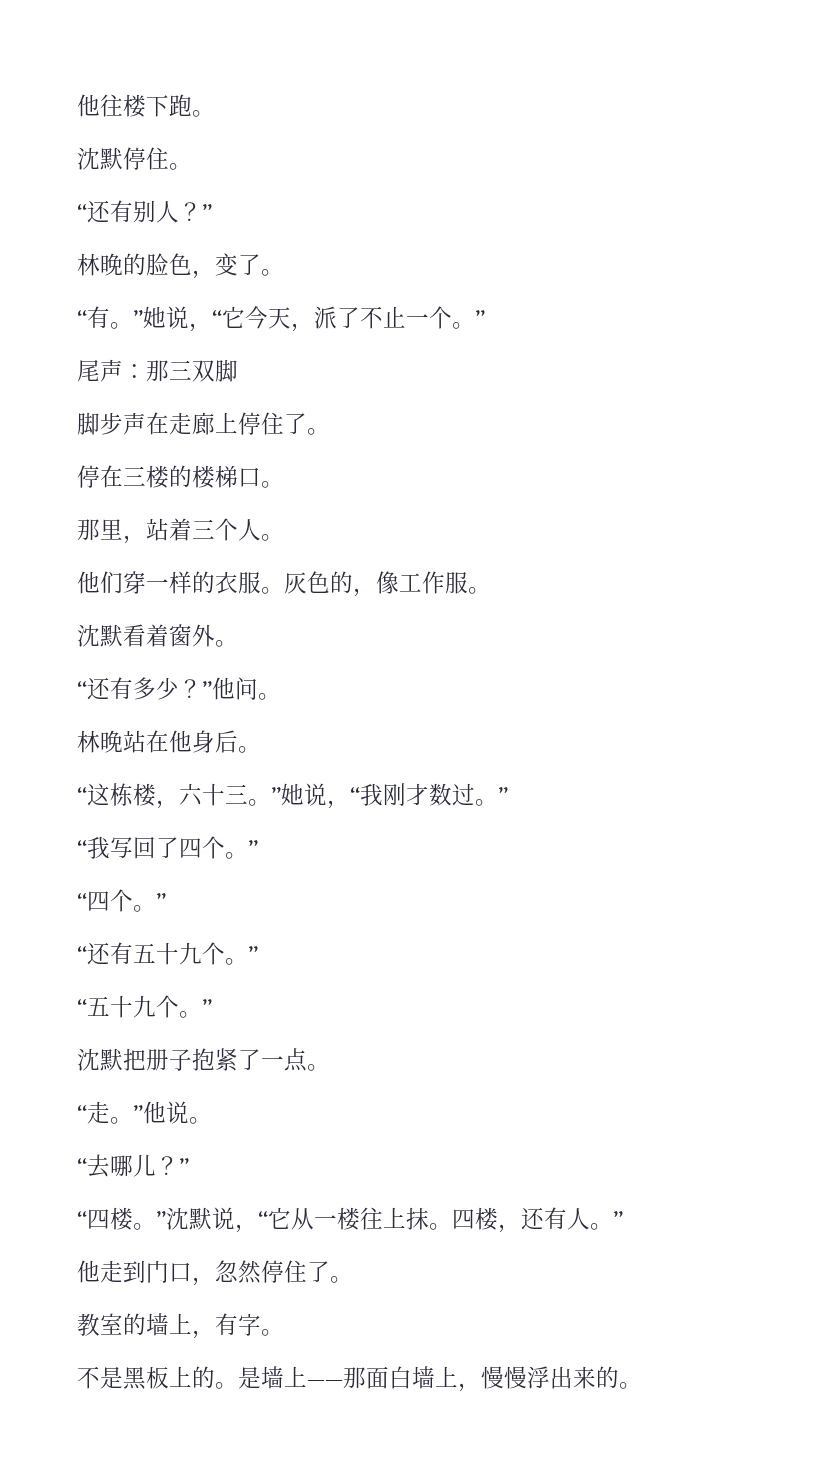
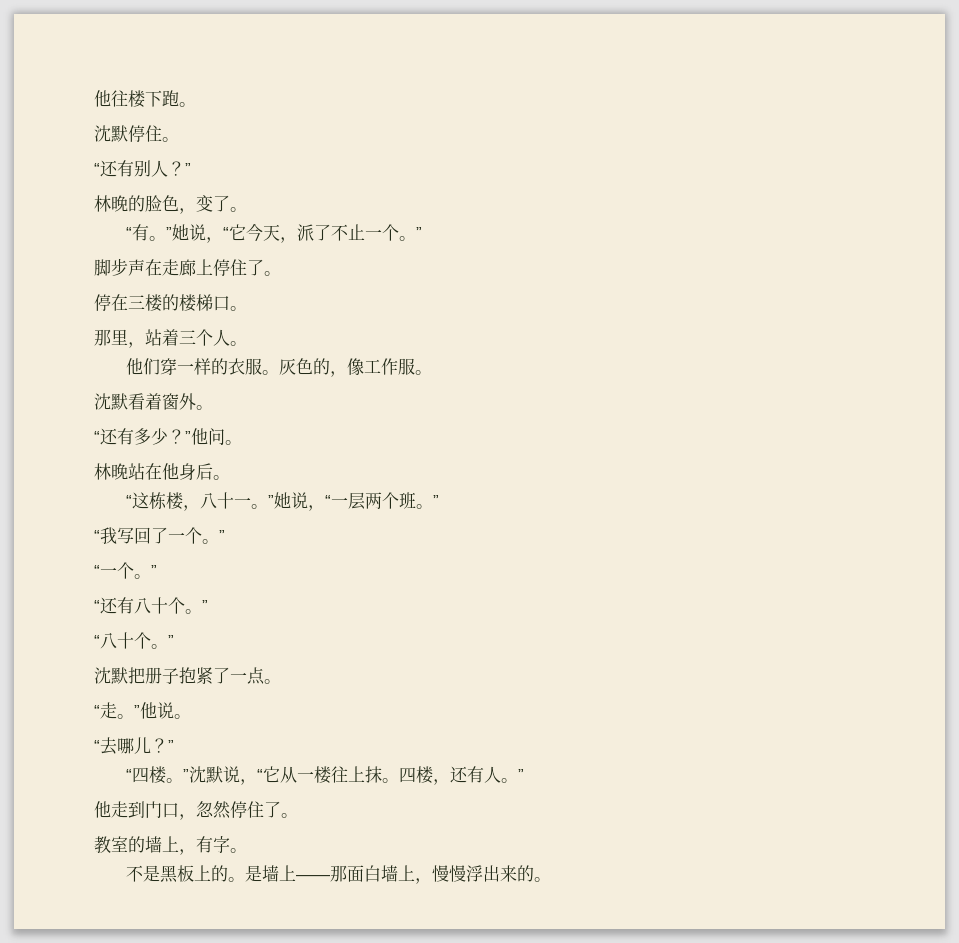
- 尾声：那三双脚
- “这栋楼，六十三。”她说，“我刚才数过。”
+ “这栋楼，八十一。”她说，“一层两个班。”
- “我写回了四个。”
- “四个。”
+ “我写回了一个。”
+ “一个。”
- “还有五十九个。”
- “五十九个。”
+ “还有八十个。”
+ “八十个。”

